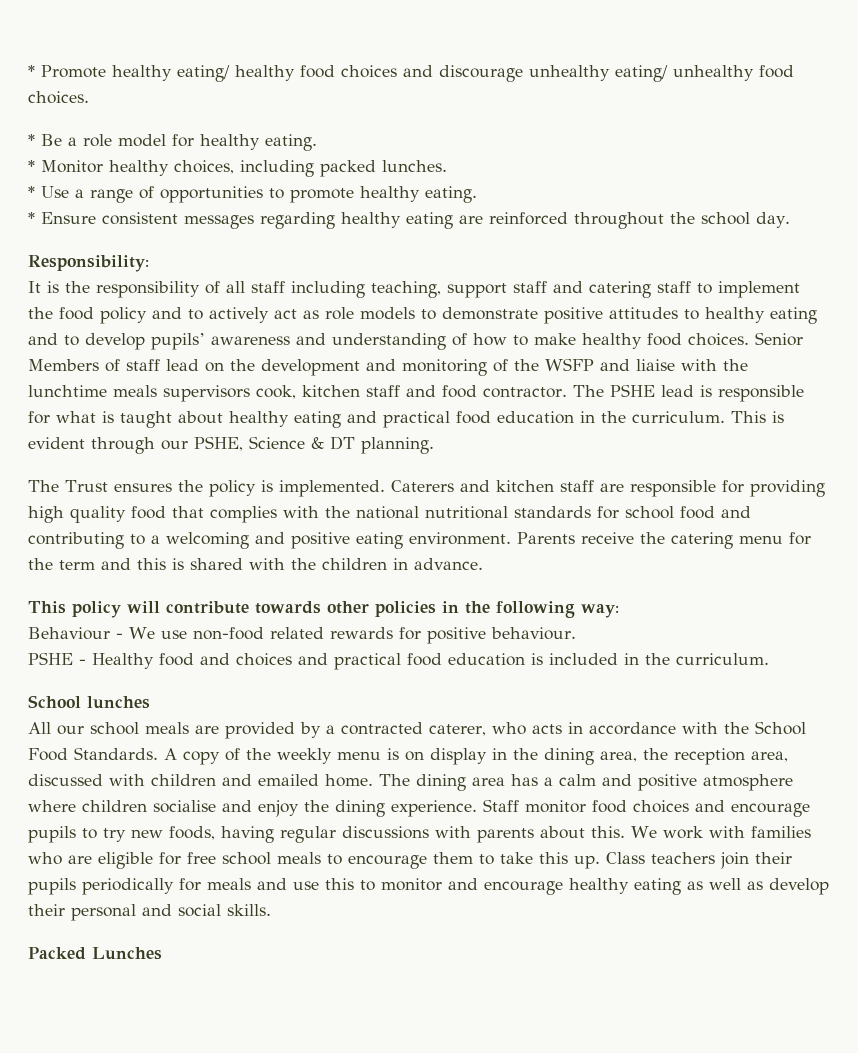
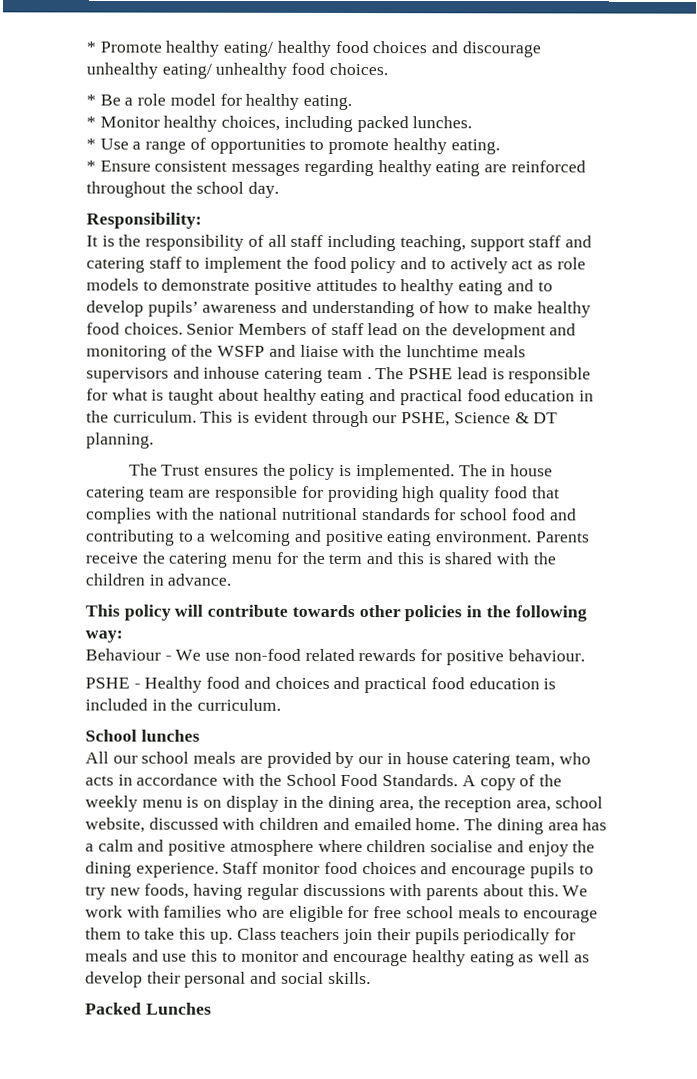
- Senior Members of staff lead on the development and monitoring of the WSFP and liaise with the lunchtime meals supervisors cook, kitchen staff and food contractor.
+ Senior Members of staff lead on the development and monitoring of the WSFP and liaise with the lunchtime meals supervisors and inhouse catering team .
- Caterers and kitchen staff are responsible for providing high quality food that complies with the national nutritional standards for school food and contributing to a welcoming and positive eating environment.
+ The in house catering team are responsible for providing high quality food that complies with the national nutritional standards for school food and contributing to a welcoming and positive eating environment.
- All our school meals are provided by a contracted caterer, who acts in accordance with the School Food Standards.
+ All our school meals are provided by our in house catering team, who acts in accordance with the School Food Standards.
- A copy of the weekly menu is on display in the dining area, the reception area, discussed with children and emailed home.
+ A copy of the weekly menu is on display in the dining area, the reception area, school website, discussed with children and emailed home.

